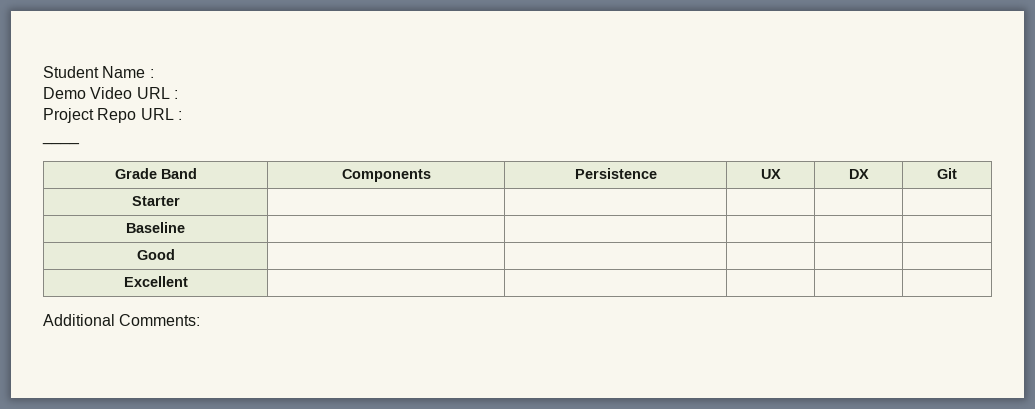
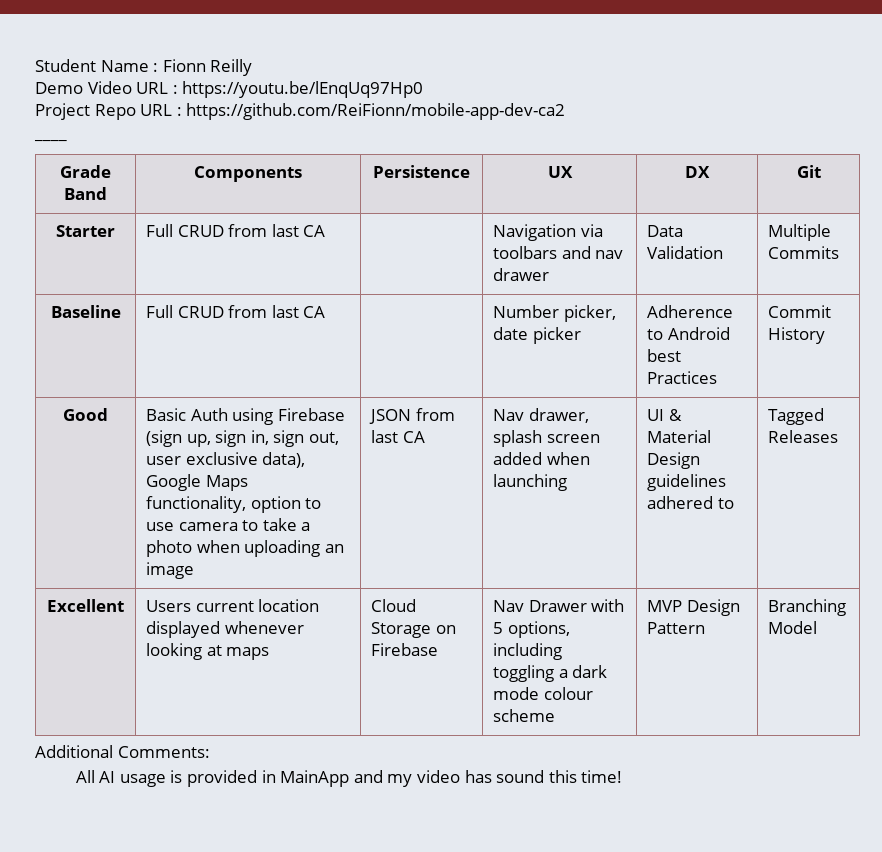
- Student Name :
+ Student Name : Fionn Reilly
- Demo Video URL :
+ Demo Video URL : https://youtu.be/lEnqUq97Hp0
- Project Repo URL :
+ Project Repo URL : https://github.com/ReiFionn/mobile-app-dev-ca2
- Starter | | | | |
- Baseline | | | | |
- Good | | | | |
- Excellent | | | | |
+ Starter | Full CRUD from last CA | | Navigation via toolbars and nav drawer | Data Validation | Multiple Commits
+ Baseline | Full CRUD from last CA | | Number picker, date picker | Adherence to Android best Practices | Commit History
+ Good | Basic Auth using Firebase (sign up, sign in, sign out, user exclusive data), Google Maps functionality, option to use camera to take a photo when uploading an image | JSON from last CA | Nav drawer, splash screen added when launching | UI & Material Design guidelines adhered to | Tagged Releases
+ Excellent | Users current location displayed whenever looking at maps | Cloud Storage on Firebase | Nav Drawer with 5 options, including toggling a dark mode colour scheme | MVP Design Pattern | Branching Model
  Additional Comments:
+ All AI usage is provided in MainApp and my video has sound this time!

